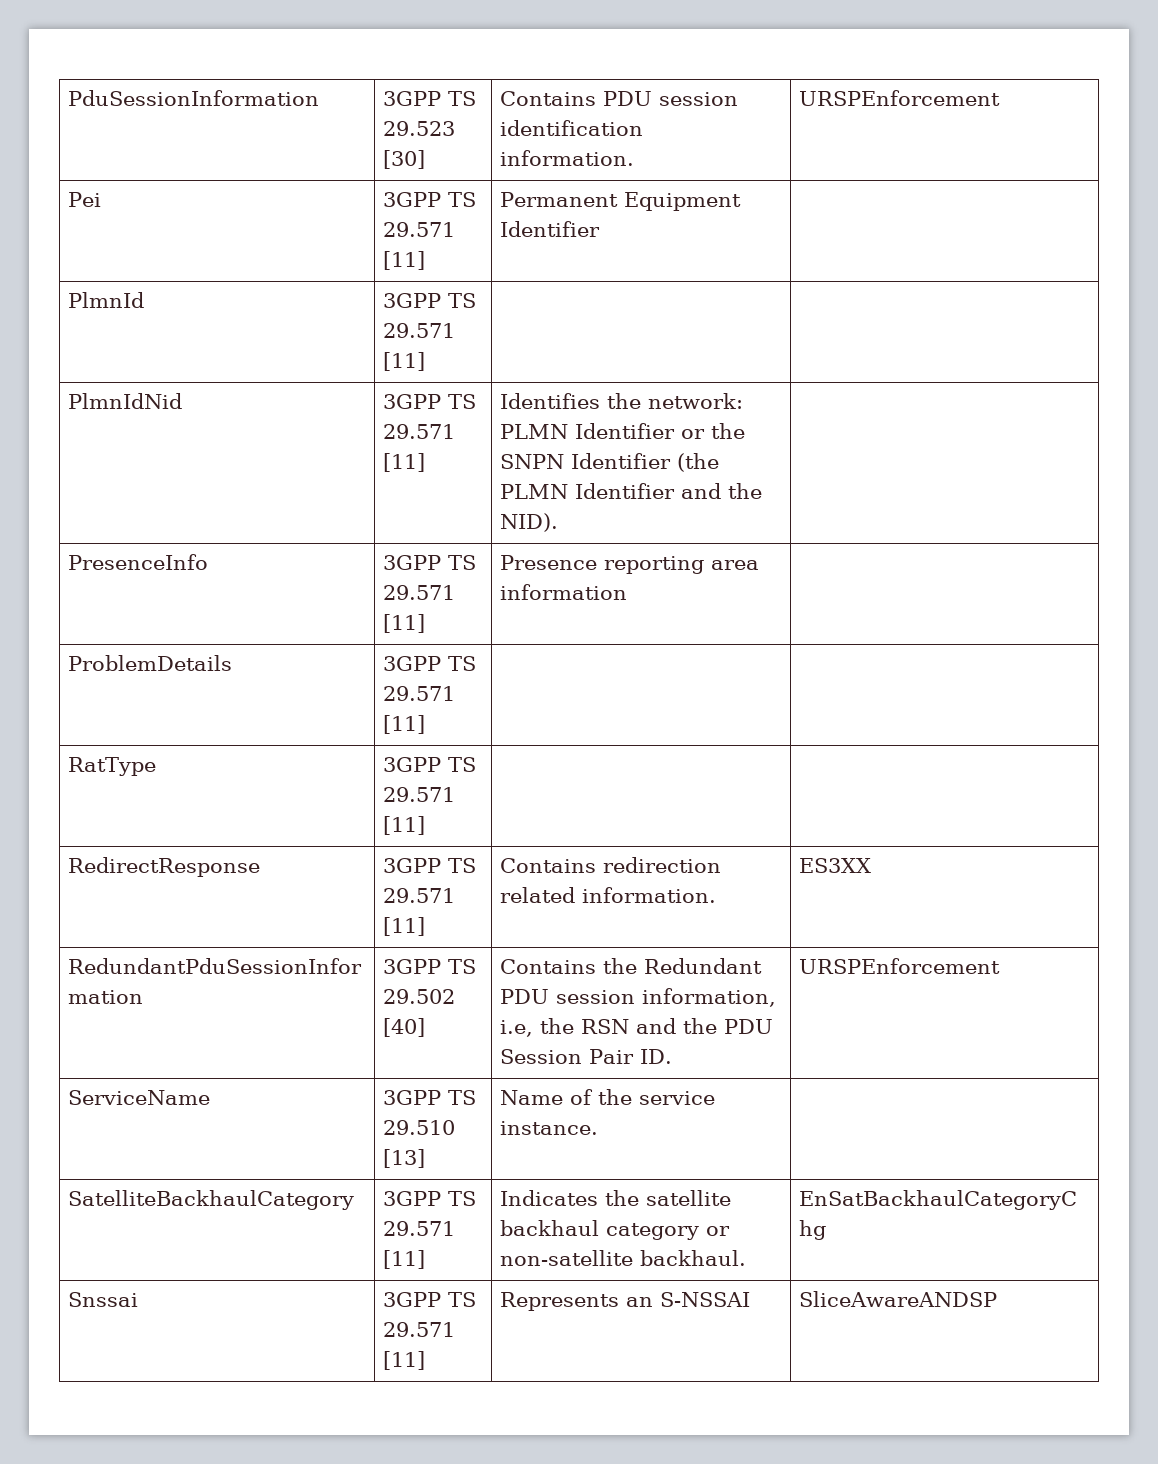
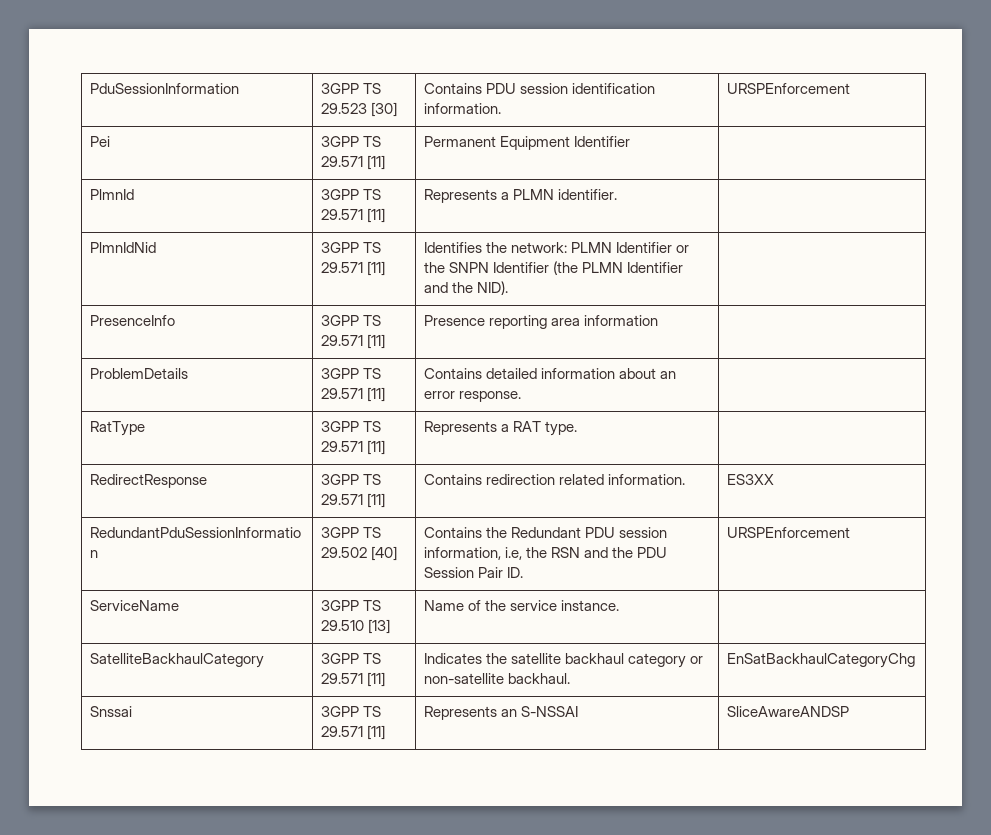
- PlmnId | 3GPP TS 29.571 [11] | |
+ PlmnId | 3GPP TS 29.571 [11] | Represents a PLMN identifier. |
- ProblemDetails | 3GPP TS 29.571 [11] | |
+ ProblemDetails | 3GPP TS 29.571 [11] | Contains detailed information about an error response. |
- RatType | 3GPP TS 29.571 [11] | |
+ RatType | 3GPP TS 29.571 [11] | Represents a RAT type. |

